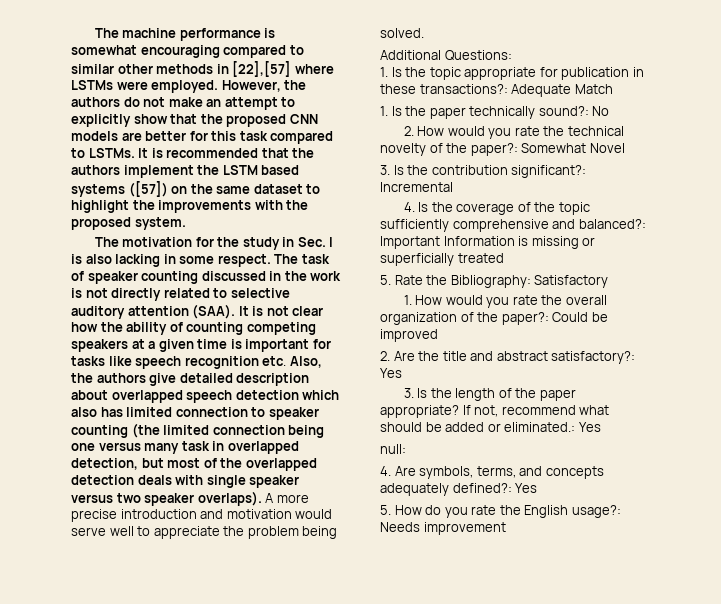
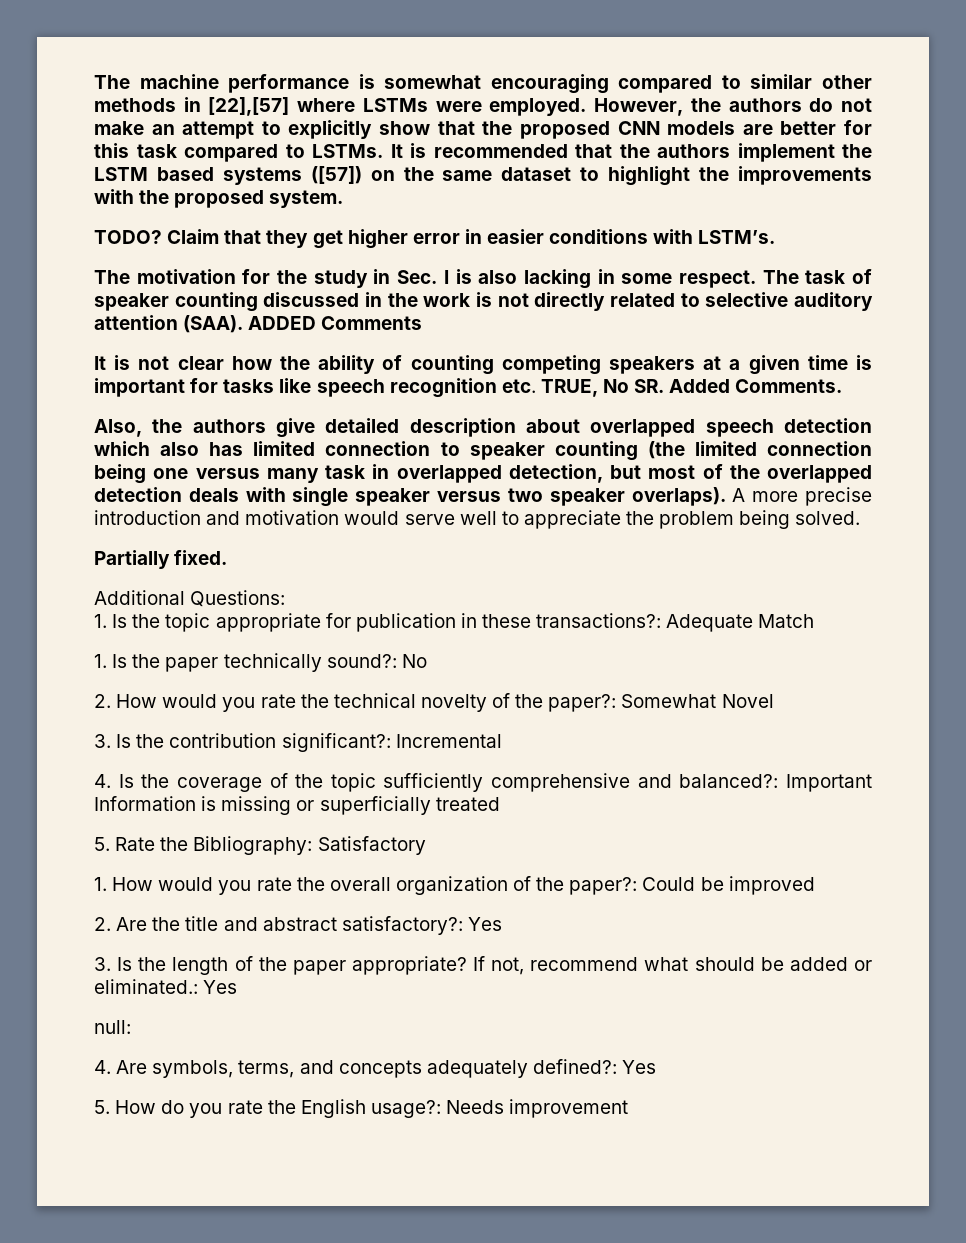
+ TODO? Claim that they get higher error in easier conditions with LSTM’s.
- The task of speaker counting discussed in the work is not directly related to selective auditory attention (SAA). It is not clear how the ability of counting competing speakers at a given time is important for tasks like speech recognition etc. Also, the authors give detailed description about overlapped speech detection which also has limited connection to speaker counting (the limited connection being one versus many task in overlapped detection, but most of the overlapped detection deals with single speaker versus two speaker overlaps).
+ The task of speaker counting discussed in the work is not directly related to selective auditory attention (SAA). ADDED Comments
+ It is not clear how the ability of counting competing speakers at a given time is important for tasks like speech recognition etc. TRUE, No SR. Added Comments.
+ Also, the authors give detailed description about overlapped speech detection which also has limited connection to speaker counting (the limited connection being one versus many task in overlapped detection, but most of the overlapped detection deals with single speaker versus two speaker overlaps).
+ Partially fixed.

